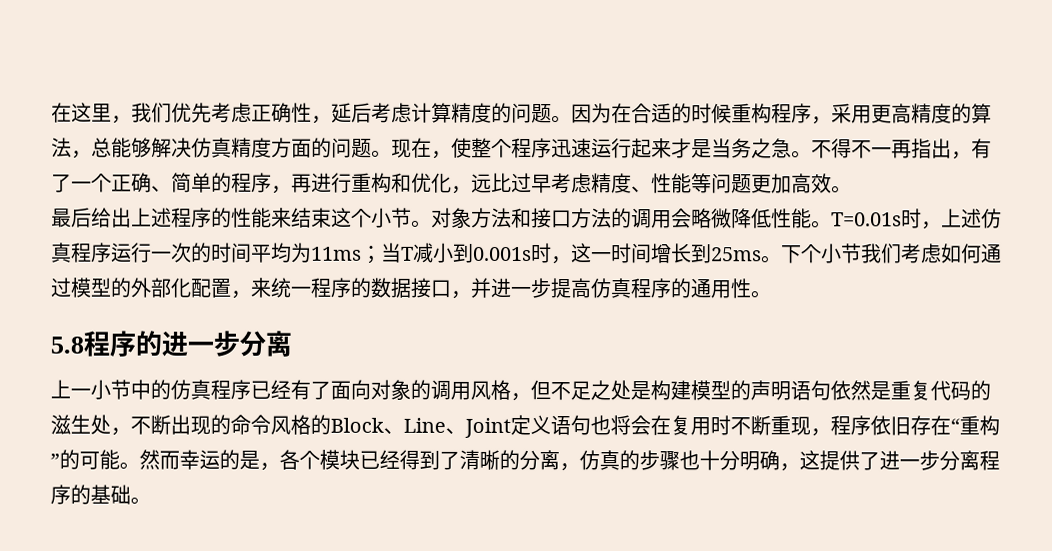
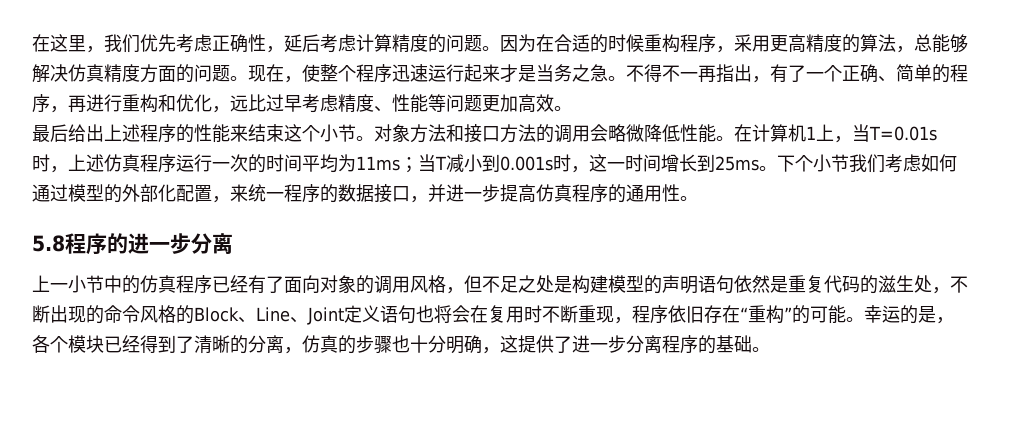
- T=0.01s时，上述仿真程序运行一次的时间平均为11ms；当T减小到0.001s时，这一时间增长到25ms。
+ 在计算机1上，当T=0.01s时，上述仿真程序运行一次的时间平均为11ms；当T减小到0.001s时，这一时间增长到25ms。
- 然而幸运的是，各个模块已经得到了清晰的分离，仿真的步骤也十分明确，这提供了进一步分离程序的基础。
+ 幸运的是，各个模块已经得到了清晰的分离，仿真的步骤也十分明确，这提供了进一步分离程序的基础。

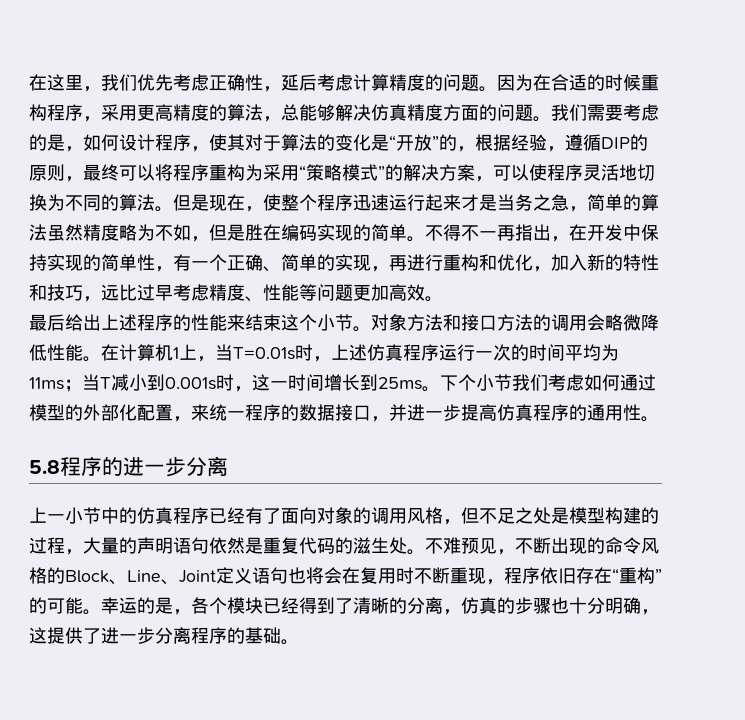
- 现在，使整个程序迅速运行起来才是当务之急。
+ 我们需要考虑的是，如何设计程序，使其对于算法的变化是“开放”的，根据经验，遵循DIP的原则，最终可以将程序重构为采用“策略模式”的解决方案，可以使程序灵活地切换为不同的算法。但是现在，使整个程序迅速运行起来才是当务之急，简单的算法虽然精度略为不如，但是胜在编码实现的简单。
- 不得不一再指出，有了一个正确、简单的程序，再进行重构和优化，远比过早考虑精度、性能等问题更加高效。
+ 不得不一再指出，在开发中保持实现的简单性，有一个正确、简单的实现，再进行重构和优化，加入新的特性和技巧，远比过早考虑精度、性能等问题更加高效。
- 上一小节中的仿真程序已经有了面向对象的调用风格，但不足之处是构建模型的声明语句依然是重复代码的滋生处，不断出现的命令风格的Block、Line、Joint定义语句也将会在复用时不断重现，程序依旧存在“重构”的可能。
+ 上一小节中的仿真程序已经有了面向对象的调用风格，但不足之处是模型构建的过程，大量的声明语句依然是重复代码的滋生处。不难预见，不断出现的命令风格的Block、Line、Joint定义语句也将会在复用时不断重现，程序依旧存在“重构”的可能。

